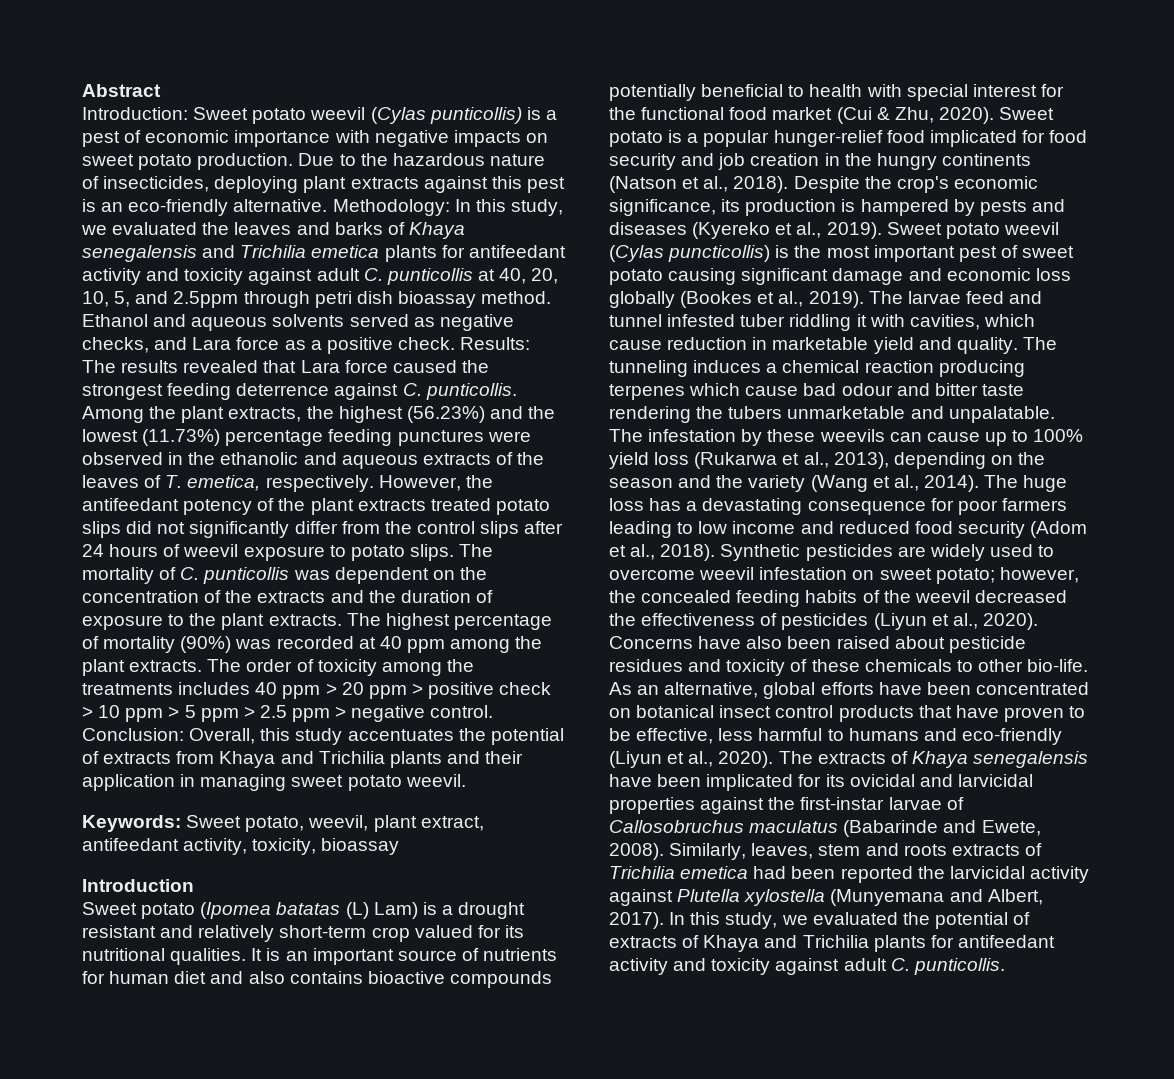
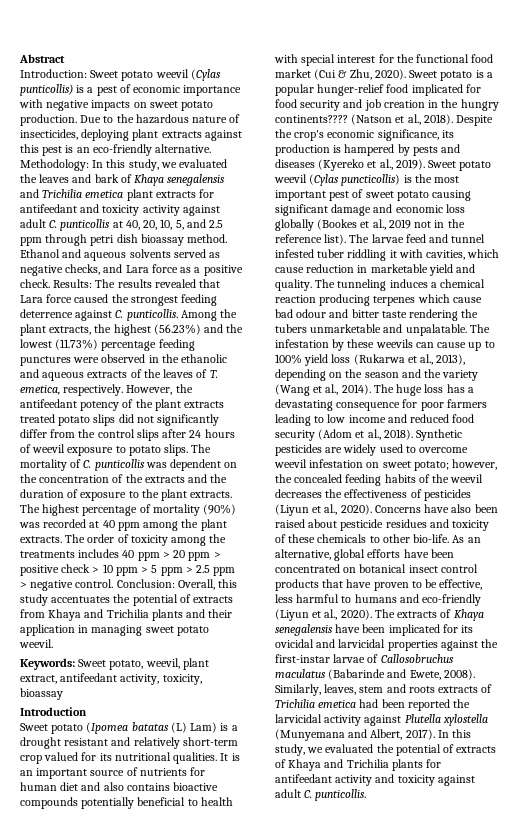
- Methodology: In this study, we evaluated the leaves and barks of Khaya senegalensis and Trichilia emetica plants for antifeedant activity and toxicity against adult C. punticollis at 40, 20, 10, 5, and 2.5ppm through petri dish bioassay method.
+ Methodology: In this study, we evaluated the leaves and bark of Khaya senegalensis and Trichilia emetica plant extracts for antifeedant and toxicity activity against adult C. punticollis at 40, 20, 10, 5, and 2.5 ppm through petri dish bioassay method.
- Sweet potato is a popular hunger-relief food implicated for food security and job creation in the hungry continents (Natson et al., 2018).
+ Sweet potato is a popular hunger-relief food implicated for food security and job creation in the hungry continents???? (Natson et al., 2018).
- Sweet potato weevil (Cylas puncticollis) is the most important pest of sweet potato causing significant damage and economic loss globally (Bookes et al., 2019).
+ Sweet potato weevil (Cylas puncticollis) is the most important pest of sweet potato causing significant damage and economic loss globally (Bookes et al., 2019 not in the reference list).
- Synthetic pesticides are widely used to overcome weevil infestation on sweet potato; however, the concealed feeding habits of the weevil decreased the effectiveness of pesticides (Liyun et al., 2020).
+ Synthetic pesticides are widely used to overcome weevil infestation on sweet potato; however, the concealed feeding habits of the weevil decreases the effectiveness of pesticides (Liyun et al., 2020).

